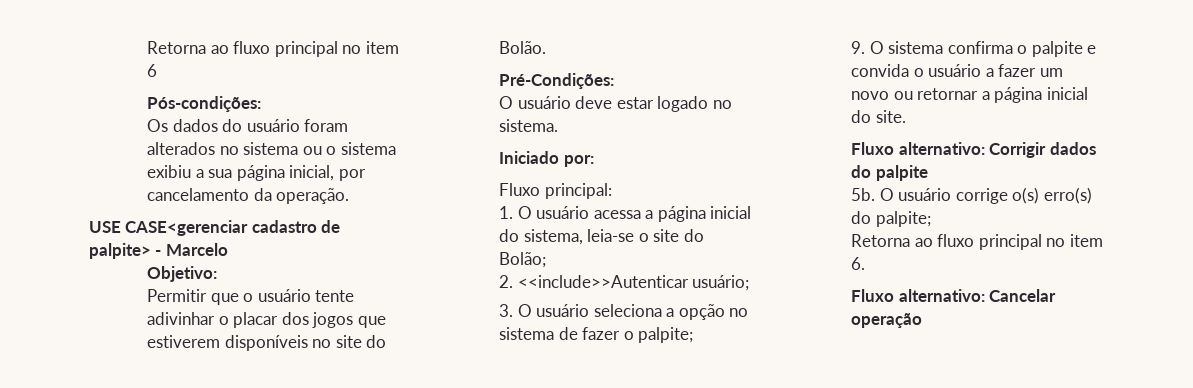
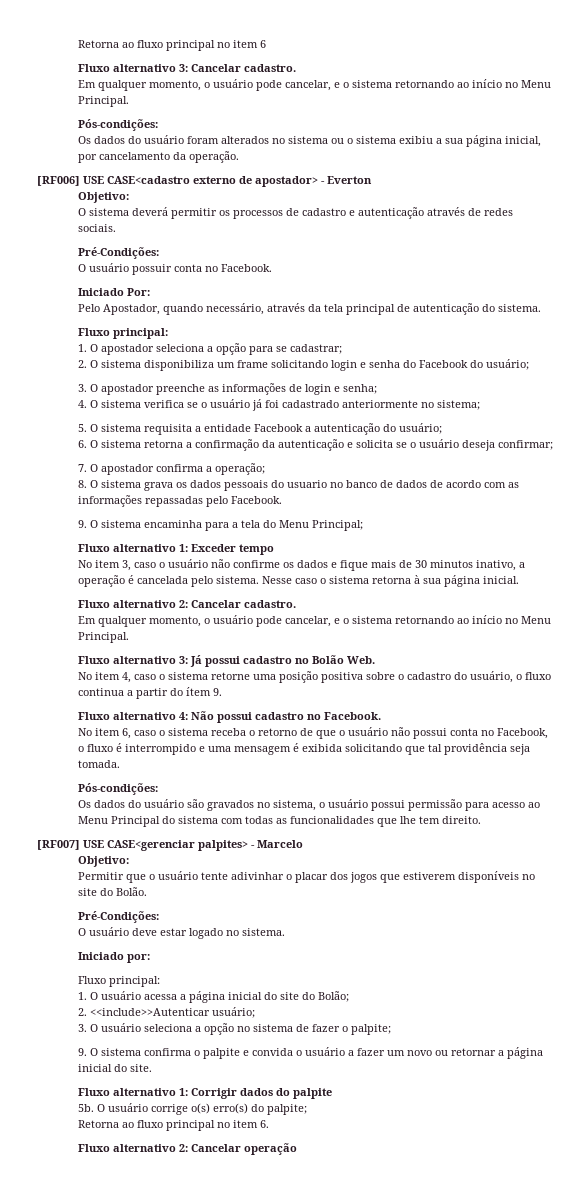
+ Fluxo alternativo 3: Cancelar cadastro.
+ Em qualquer momento, o usuário pode cancelar, e o sistema retornando ao início no Menu Principal.
- USE CASE<gerenciar cadastro de palpite> - Marcelo
+ [RF006] USE CASE<cadastro externo de apostador> - Everton
+ Objetivo:
+ O sistema deverá permitir os processos de cadastro e autenticação através de redes sociais.
+ Pré-Condições:
+ O usuário possuir conta no Facebook.
+ Iniciado Por:
+ Pelo Apostador, quando necessário, através da tela principal de autenticação do sistema.
+ Fluxo principal:
+ 1. O apostador seleciona a opção para se cadastrar;
+ 2. O sistema disponibiliza um frame solicitando login e senha do Facebook do usuário;
+ 3. O apostador preenche as informações de login e senha;
+ 4. O sistema verifica se o usuário já foi cadastrado anteriormente no sistema;
+ 5. O sistema requisita a entidade Facebook a autenticação do usuário;
+ 6. O sistema retorna a confirmação da autenticação e solicita se o usuário deseja confirmar;
+ 7. O apostador confirma a operação;
+ 8. O sistema grava os dados pessoais do usuario no banco de dados de acordo com as informações repassadas pelo Facebook.
+ 9. O sistema encaminha para a tela do Menu Principal;
+ Fluxo alternativo 1: Exceder tempo
+ No item 3, caso o usuário não confirme os dados e fique mais de 30 minutos inativo, a operação é cancelada pelo sistema. Nesse caso o sistema retorna à sua página inicial.
+ Fluxo alternativo 2: Cancelar cadastro.
+ Em qualquer momento, o usuário pode cancelar, e o sistema retornando ao início no Menu Principal.
+ Fluxo alternativo 3: Já possui cadastro no Bolão Web.
+ No item 4, caso o sistema retorne uma posição positiva sobre o cadastro do usuário, o fluxo continua a partir do ítem 9.
+ Fluxo alternativo 4: Não possui cadastro no Facebook.
+ No item 6, caso o sistema receba o retorno de que o usuário não possui conta no Facebook, o fluxo é interrompido e uma mensagem é exibida solicitando que tal providência seja tomada.
+ Pós-condições:
+ Os dados do usuário são gravados no sistema, o usuário possui permissão para acesso ao Menu Principal do sistema com todas as funcionalidades que lhe tem direito.
+ [RF007] USE CASE<gerenciar palpites> - Marcelo
- 1. O usuário acessa a página inicial do sistema, leia-se o site do Bolão;
+ 1. O usuário acessa a página inicial do site do Bolão;
- Fluxo alternativo: Corrigir dados do palpite
+ Fluxo alternativo 1: Corrigir dados do palpite
- Fluxo alternativo: Cancelar operação
+ Fluxo alternativo 2: Cancelar operação

